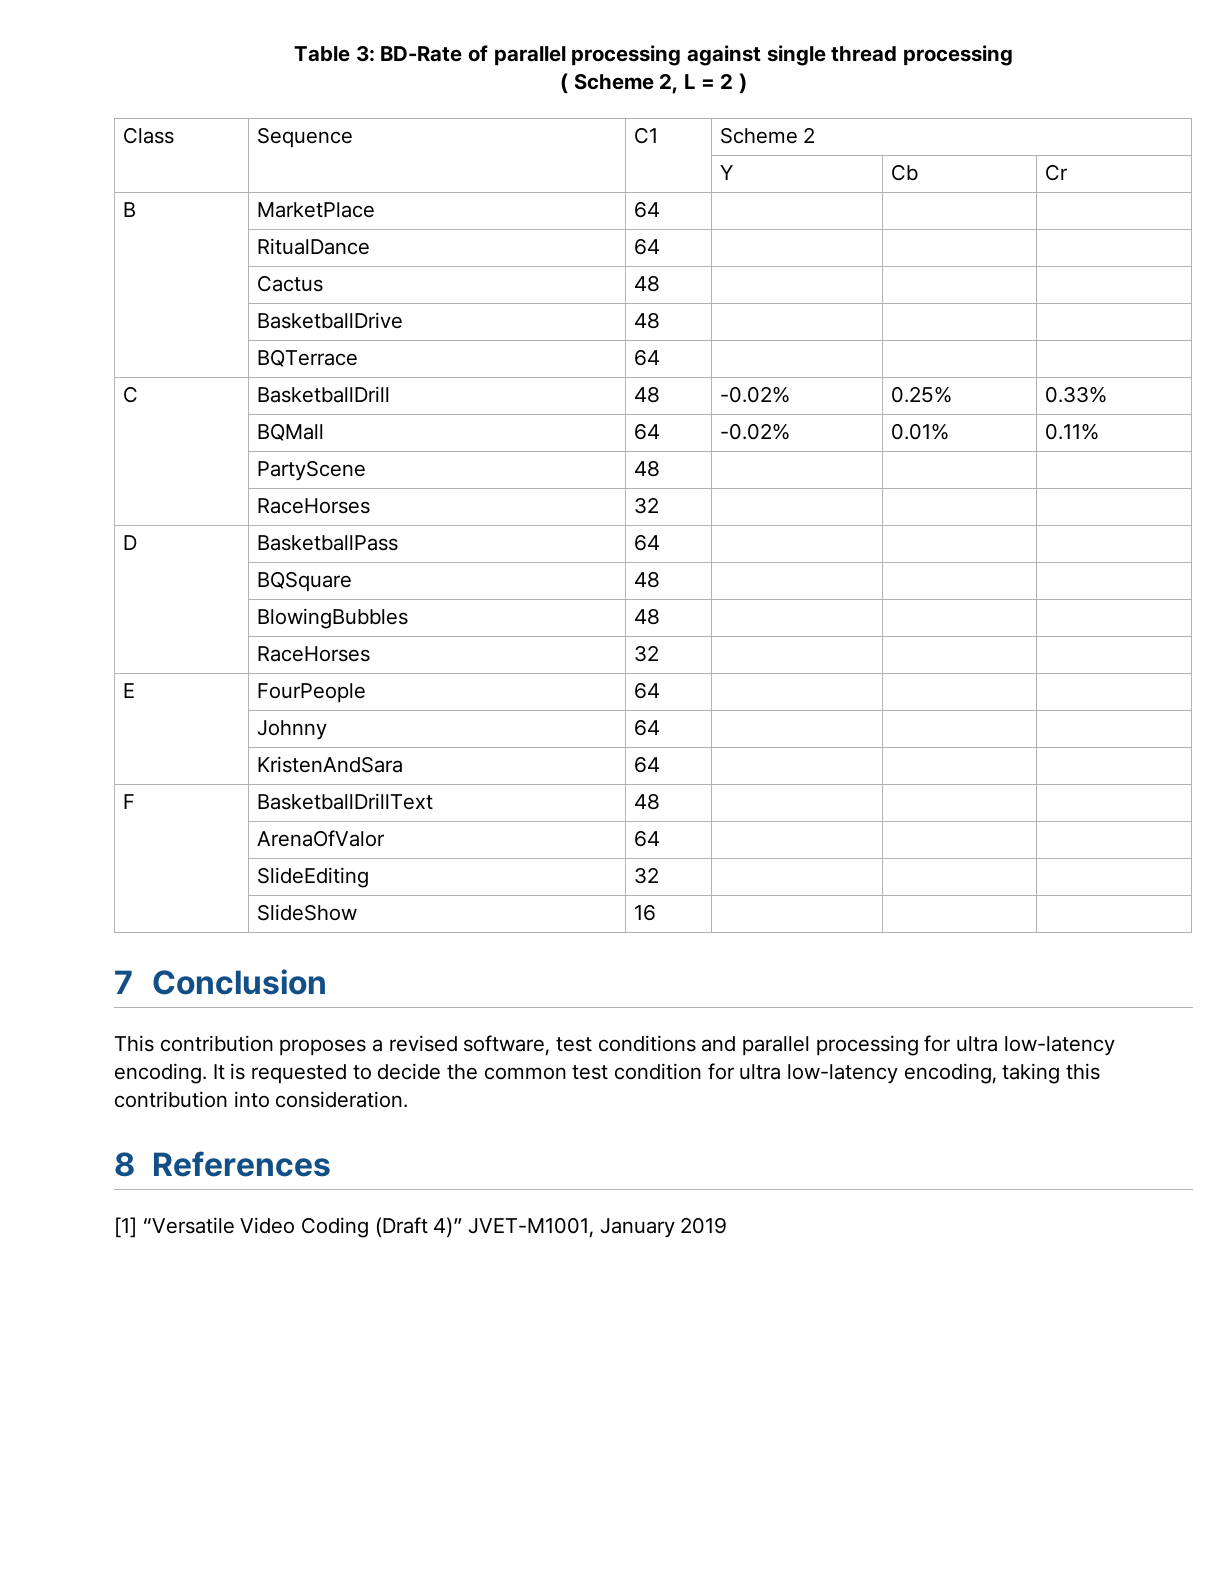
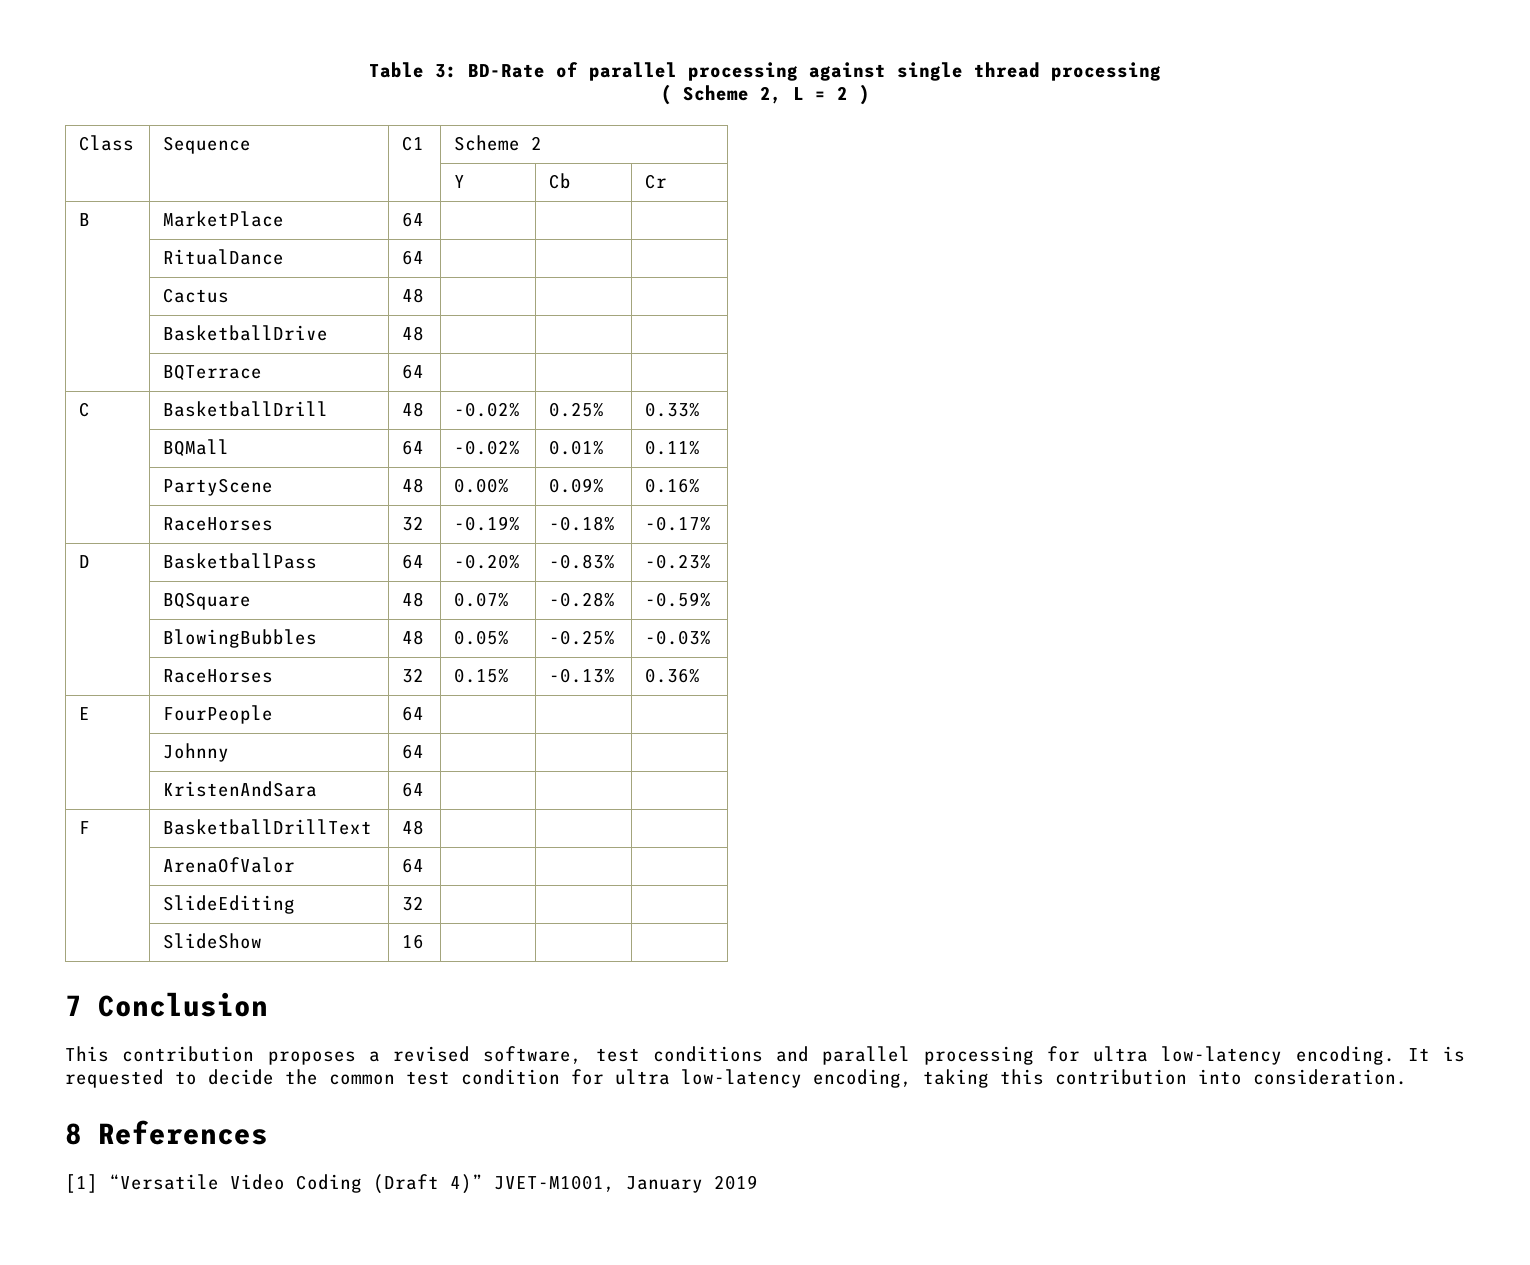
- | PartyScene | 48 | | |
- | RaceHorses | 32 | | |
+ | PartyScene | 48 | 0.00% | 0.09% | 0.16%
+ | RaceHorses | 32 | -0.19% | -0.18% | -0.17%
- D | BasketballPass | 64 | | |
+ D | BasketballPass | 64 | -0.20% | -0.83% | -0.23%
- | BQSquare | 48 | | |
+ | BQSquare | 48 | 0.07% | -0.28% | -0.59%
- | BlowingBubbles | 48 | | |
- | RaceHorses | 32 | | |
+ | BlowingBubbles | 48 | 0.05% | -0.25% | -0.03%
+ | RaceHorses | 32 | 0.15% | -0.13% | 0.36%

